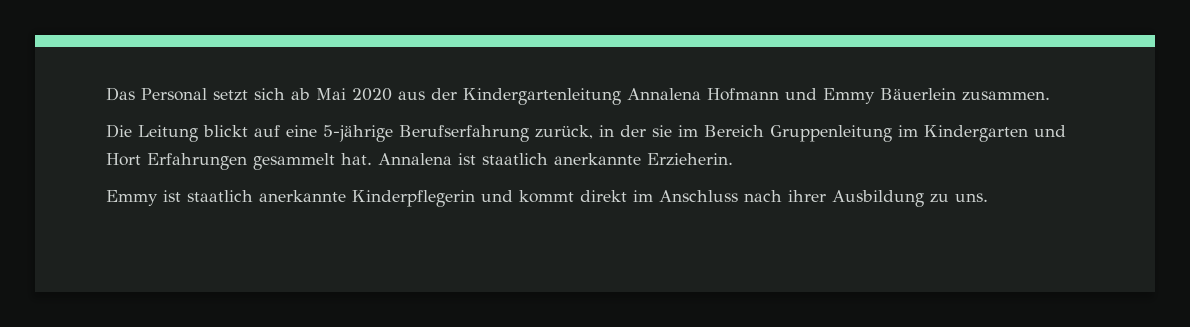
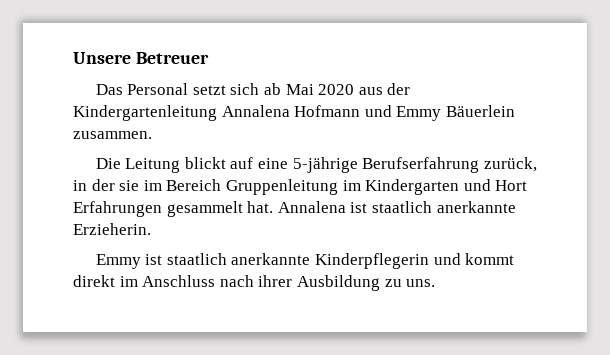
+ Unsere Betreuer

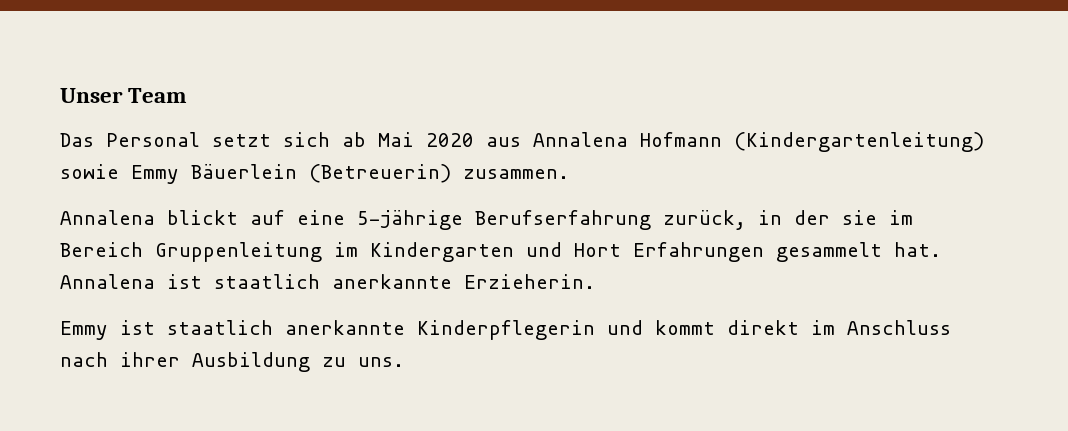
- Unsere Betreuer
+ Unser Team
- Das Personal setzt sich ab Mai 2020 aus der Kindergartenleitung Annalena Hofmann und Emmy Bäuerlein zusammen.
+ Das Personal setzt sich ab Mai 2020 aus Annalena Hofmann (Kindergartenleitung) sowie Emmy Bäuerlein (Betreuerin) zusammen.
- Die Leitung blickt auf eine 5-jährige Berufserfahrung zurück, in der sie im Bereich Gruppenleitung im Kindergarten und Hort Erfahrungen gesammelt hat.
+ Annalena blickt auf eine 5-jährige Berufserfahrung zurück, in der sie im Bereich Gruppenleitung im Kindergarten und Hort Erfahrungen gesammelt hat.

